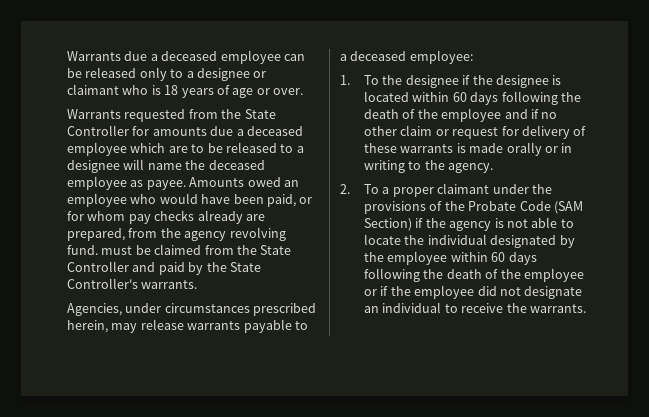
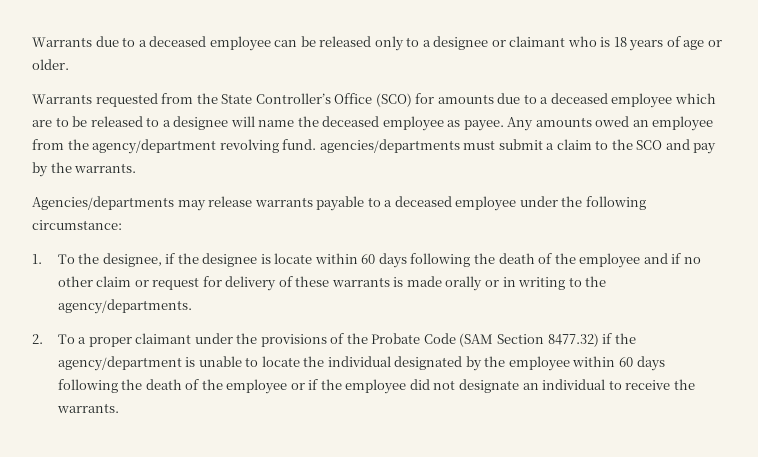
- Warrants due a deceased employee can be released only to a designee or claimant who is 18 years of age or over.
+ Warrants due to a deceased employee can be released only to a designee or claimant who is 18 years of age or older.
- Warrants requested from the State Controller for amounts due a deceased employee which are to be released to a designee will name the deceased employee as payee.
+ Warrants requested from the State Controller’s Office (SCO) for amounts due to a deceased employee which are to be released to a designee will name the deceased employee as payee.
- Amounts owed an employee who would have been paid, or for whom pay checks already are prepared, from the agency revolving fund. must be claimed from the State Controller and paid by the State Controller's warrants.
- Agencies, under circumstances prescribed herein, may release warrants payable to a deceased employee:
+ Any amounts owed an employee from the agency/department revolving fund. agencies/departments must submit a claim to the SCO and pay by the warrants.
+ Agencies/departments may release warrants payable to a deceased employee under the following circumstance:
- 1. To the designee if the designee is located within 60 days following the death of the employee and if no other claim or request for delivery of these warrants is made orally or in writing to the agency.
+ 1. To the designee, if the designee is locate within 60 days following the death of the employee and if no other claim or request for delivery of these warrants is made orally or in writing to the agency/departments.
- 2. To a proper claimant under the provisions of the Probate Code (SAM Section) if the agency is not able to locate the individual designated by the employee within 60 days following the death of the employee or if the employee did not designate an individual to receive the warrants.
+ 2. To a proper claimant under the provisions of the Probate Code (SAM Section 8477.32) if the agency/department is unable to locate the individual designated by the employee within 60 days following the death of the employee or if the employee did not designate an individual to receive the warrants.

